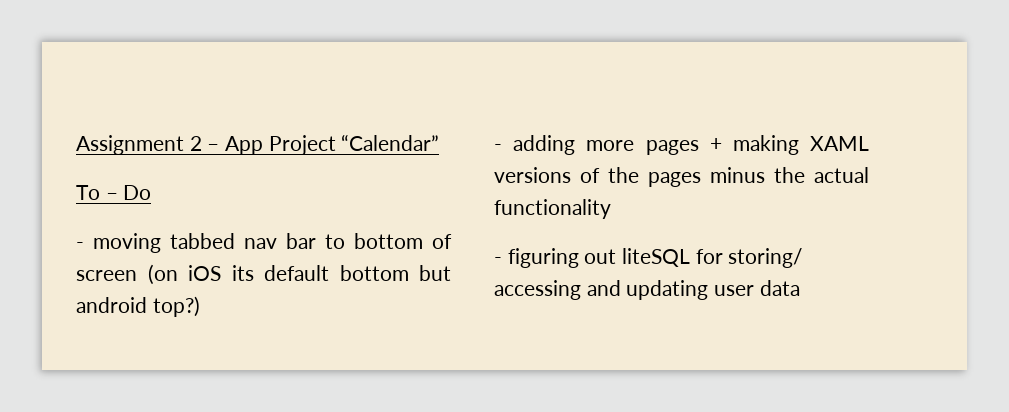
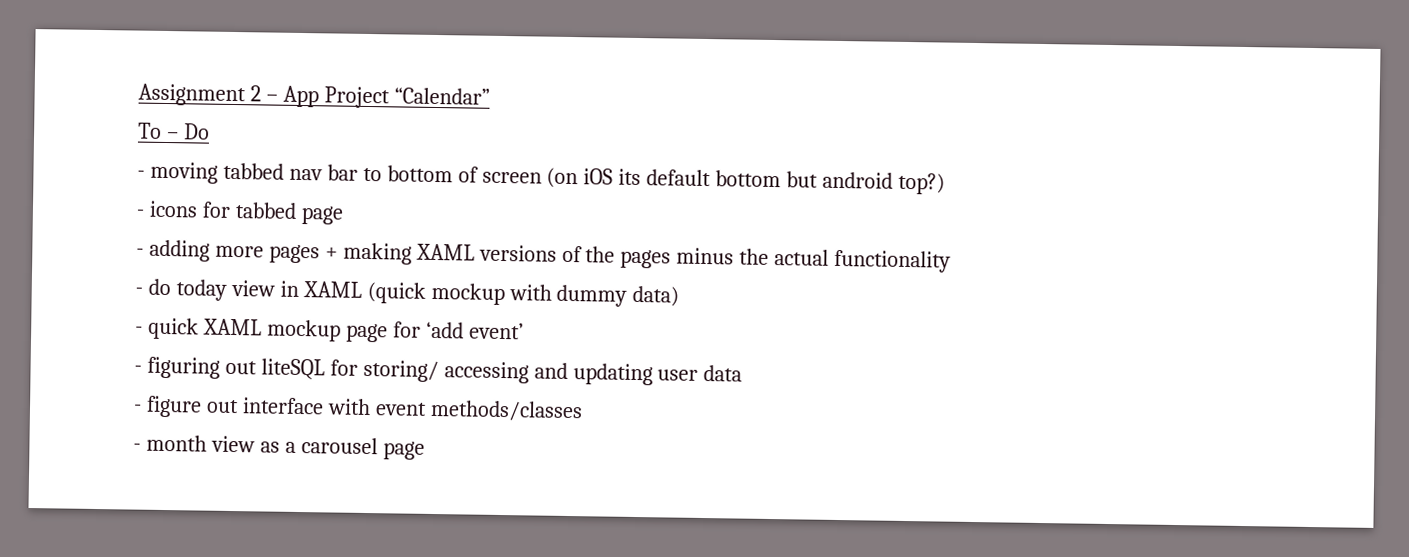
+ - icons for tabbed page
+ - do today view in XAML (quick mockup with dummy data)
+ - quick XAML mockup page for ‘add event’
+ - figure out interface with event methods/classes
+ - month view as a carousel page

